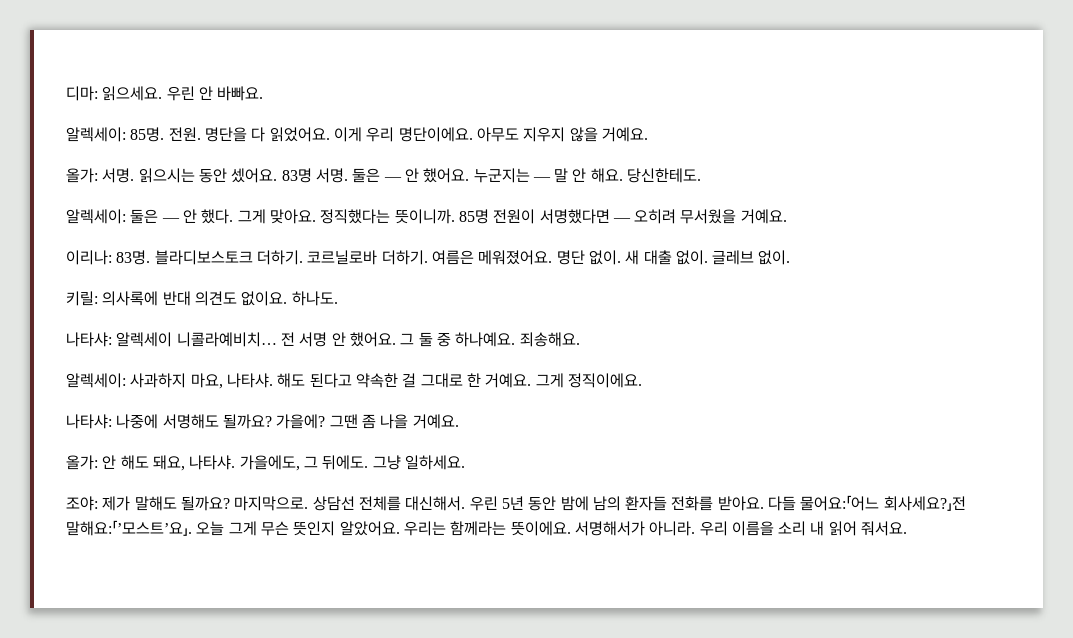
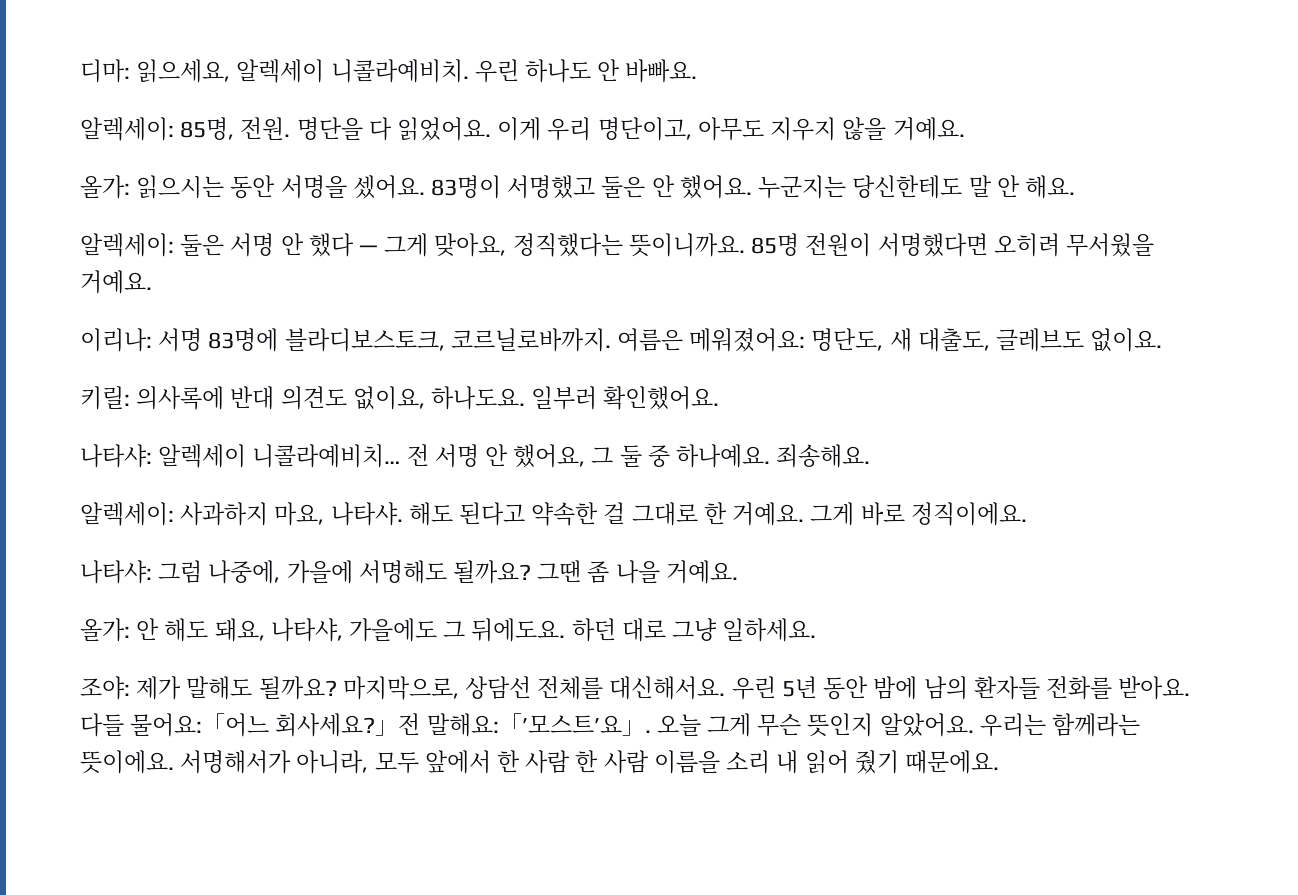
- 디마: 읽으세요. 우린 안 바빠요.
+ 디마: 읽으세요, 알렉세이 니콜라예비치. 우린 하나도 안 바빠요.
- 알렉세이: 85명. 전원.
+ 알렉세이: 85명, 전원.
- 이게 우리 명단이에요. 아무도 지우지 않을 거예요.
+ 이게 우리 명단이고, 아무도 지우지 않을 거예요.
- 올가: 서명. 읽으시는 동안 셌어요. 83명 서명. 둘은 — 안 했어요.
+ 올가: 읽으시는 동안 서명을 셌어요. 83명이 서명했고 둘은 안 했어요.
- 누군지는 — 말 안 해요. 당신한테도.
+ 누군지는 당신한테도 말 안 해요.
- 알렉세이: 둘은 — 안 했다. 그게 맞아요. 정직했다는 뜻이니까.
+ 알렉세이: 둘은 서명 안 했다 — 그게 맞아요, 정직했다는 뜻이니까요.
- 85명 전원이 서명했다면 — 오히려 무서웠을 거예요.
+ 85명 전원이 서명했다면 오히려 무서웠을 거예요.
- 이리나: 83명. 블라디보스토크 더하기. 코르닐로바 더하기. 여름은 메워졌어요. 명단 없이. 새 대출 없이. 글레브 없이.
+ 이리나: 서명 83명에 블라디보스토크, 코르닐로바까지. 여름은 메워졌어요: 명단도, 새 대출도, 글레브도 없이요.
- 키릴: 의사록에 반대 의견도 없이요. 하나도.
+ 키릴: 의사록에 반대 의견도 없이요, 하나도요. 일부러 확인했어요.
- 전 서명 안 했어요. 그 둘 중 하나예요.
+ 전 서명 안 했어요, 그 둘 중 하나예요.
- 그게 정직이에요.
+ 그게 바로 정직이에요.
- 나타샤: 나중에 서명해도 될까요?
+ 나타샤: 그럼 나중에, 가을에 서명해도 될까요?
- 가을에?
- 올가: 안 해도 돼요, 나타샤. 가을에도, 그 뒤에도. 그냥 일하세요.
+ 올가: 안 해도 돼요, 나타샤, 가을에도 그 뒤에도요. 하던 대로 그냥 일하세요.
- 마지막으로. 상담선 전체를 대신해서.
+ 마지막으로, 상담선 전체를 대신해서요.
- 서명해서가 아니라. 우리 이름을 소리 내 읽어 줘서요.
+ 서명해서가 아니라, 모두 앞에서 한 사람 한 사람 이름을 소리 내 읽어 줬기 때문에요.

